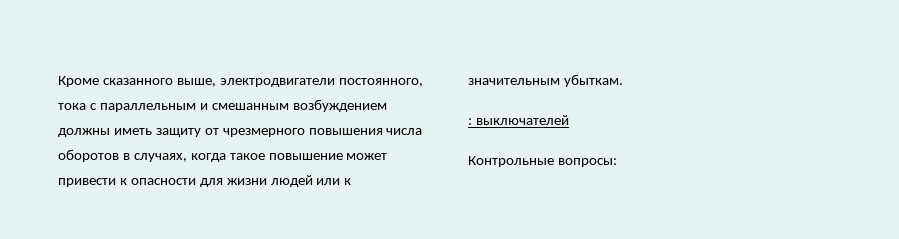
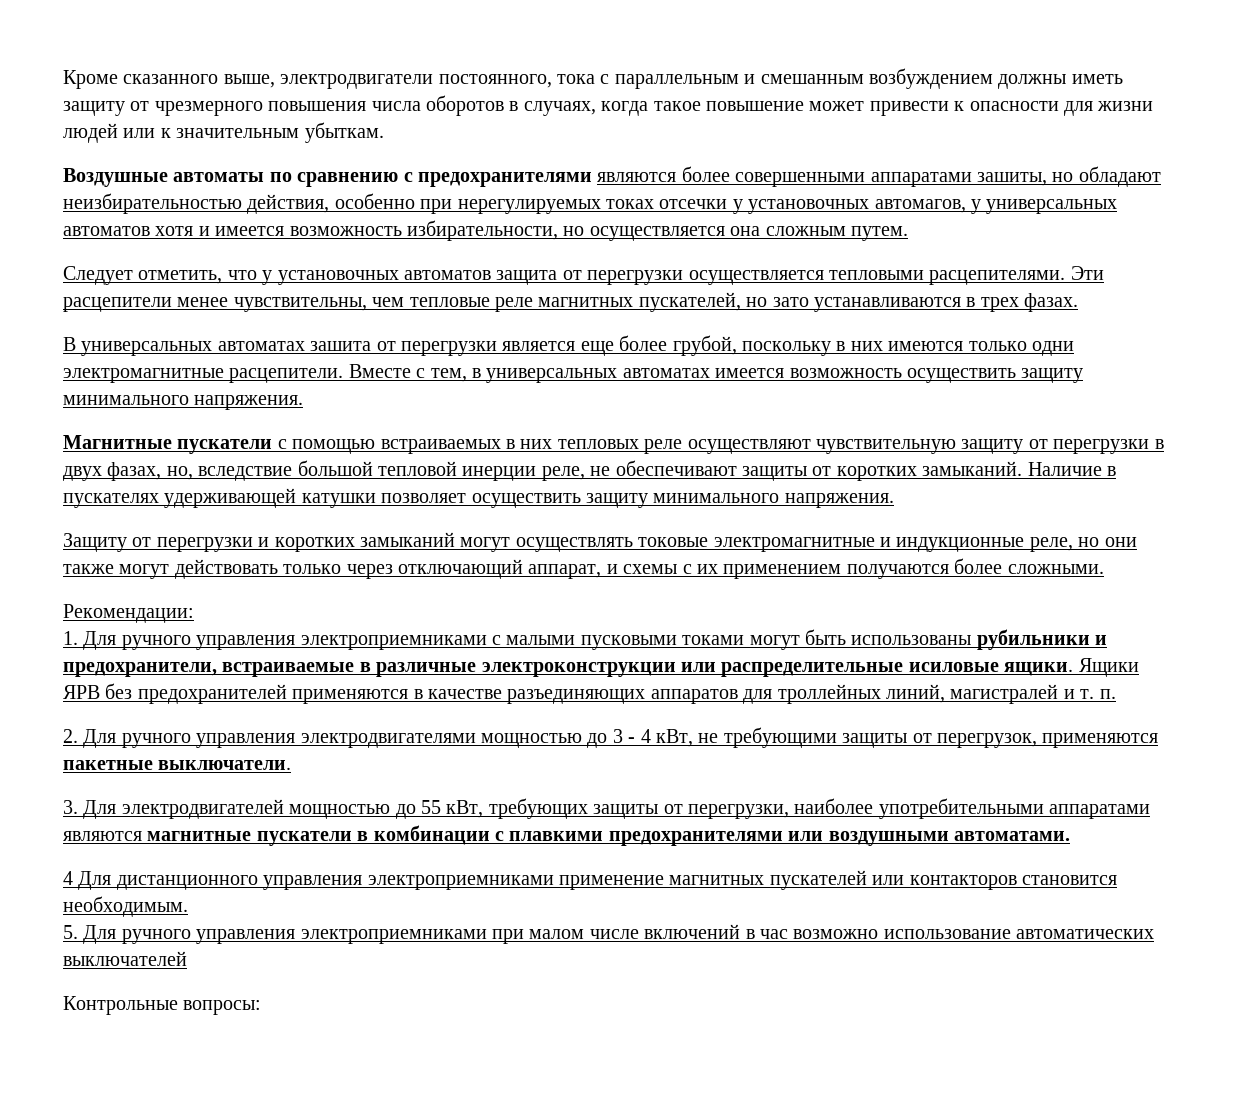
- : выключателей
+ Воздушные автоматы по сравнению с предохранителями являются более совершенными аппаратами зашиты, но обладают неизбирательностью действия, особенно при нерегулируемых токах отсечки у установочных автомагов, у универсальных автоматов хотя и имеется возможность избирательности, но осуществляется она сложным путем.
+ Следует отметить, что у установочных автоматов защита от перегрузки осуществляется тепловыми расцепителями. Эти расцепители менее чувствительны, чем тепловые реле магнитных пускателей, но зато устанавливаются в трех фазах.
+ В универсальных автоматах зашита от перегрузки является еще более грубой, поскольку в них имеются только одни электромагнитные расцепители. Вместе с тем, в универсальных автоматах имеется возможность осуществить защиту минимального напряжения.
+ Магнитные пускатели с помощью встраиваемых в них тепловых реле осуществляют чувствительную защиту от перегрузки в двух фазах, но, вследствие большой тепловой инерции реле, не обеспечивают защиты от коротких замыканий. Наличие в пускателях удерживающей катушки позволяет осуществить защиту минимального напряжения.
+ Защиту от перегрузки и коротких замыканий могут осуществлять токовые электромагнитные и индукционные реле, но они также могут действовать только через отключающий аппарат, и схемы с их применением получаются более сложными.
+ Рекомендации:
+ 1. Для ручного управления электроприемниками с малыми пусковыми токами могут быть использованы рубильники и предохранители, встраиваемые в различные электроконструкции или распределительные исиловые ящики. Ящики ЯРВ без предохранителей применяются в качестве разъединяющих аппаратов для троллейных линий, магистралей и т. п.
+ 2. Для ручного управления электродвигателями мощностью до 3 - 4 кВт, не требующими защиты от перегрузок, применяются пакетные выключатели.
+ 3. Для электродвигателей мощностью до 55 кВт, требующих защиты от перегрузки, наиболее употребительными аппаратами являются магнитные пускатели в комбинации с плавкими предохранителями или воздушными автоматами.
+ 4 Для дистанционного управления электроприемниками применение магнитных пускателей или контакторов становится необходимым.
+ 5. Для ручного управления электроприемниками при малом числе включений в час возможно использование автоматических выключателей

